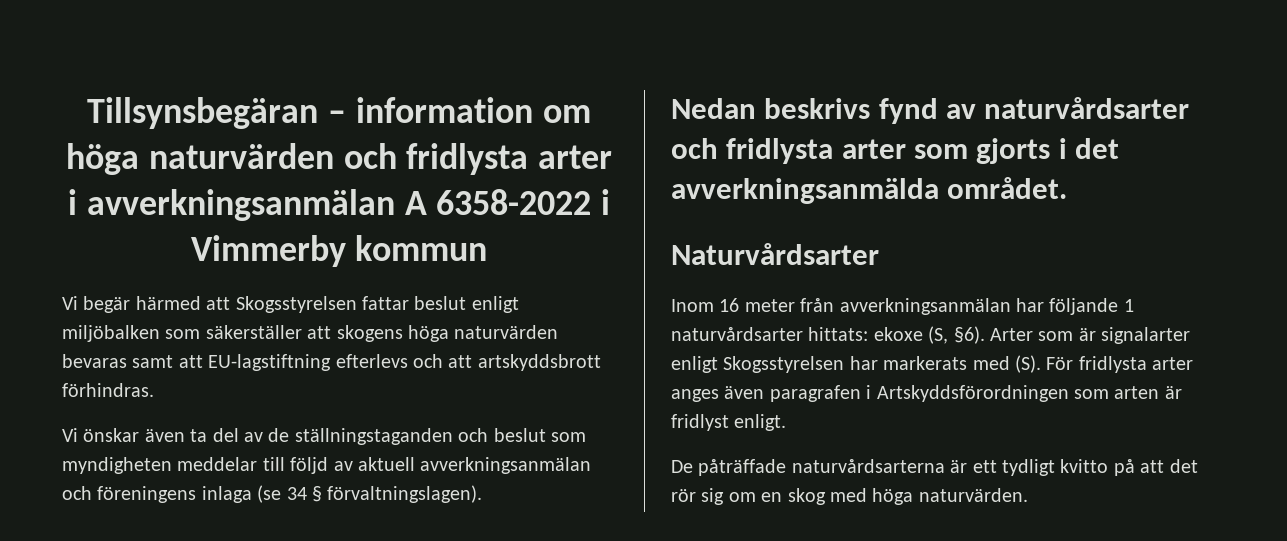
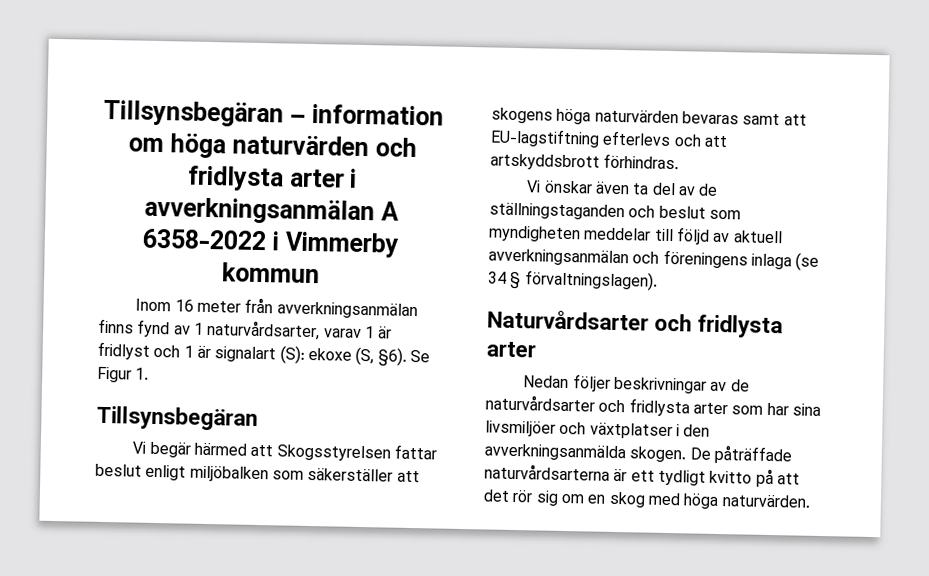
+ Inom 16 meter från avverkningsanmälan finns fynd av 1 naturvårdsarter, varav 1 är fridlyst och 1 är signalart (S): ekoxe (S, §6). Se Figur 1.
+ Tillsynsbegäran
- Nedan beskrivs fynd av naturvårdsarter och fridlysta arter som gjorts i det avverkningsanmälda området.
- Naturvårdsarter
- Inom 16 meter från avverkningsanmälan har följande 1 naturvårdsarter hittats: ekoxe (S, §6). Arter som är signalarter enligt Skogsstyrelsen har markerats med (S). För fridlysta arter anges även paragrafen i Artskyddsförordningen som arten är fridlyst enligt.
- De påträffade naturvårdsarterna är ett tydligt kvitto på att det rör sig om en skog med höga naturvärden.
+ Naturvårdsarter och fridlysta arter
+ Nedan följer beskrivningar av de naturvårdsarter och fridlysta arter som har sina livsmiljöer och växtplatser i den avverkningsanmälda skogen. De påträffade naturvårdsarterna är ett tydligt kvitto på att det rör sig om en skog med höga naturvärden.

